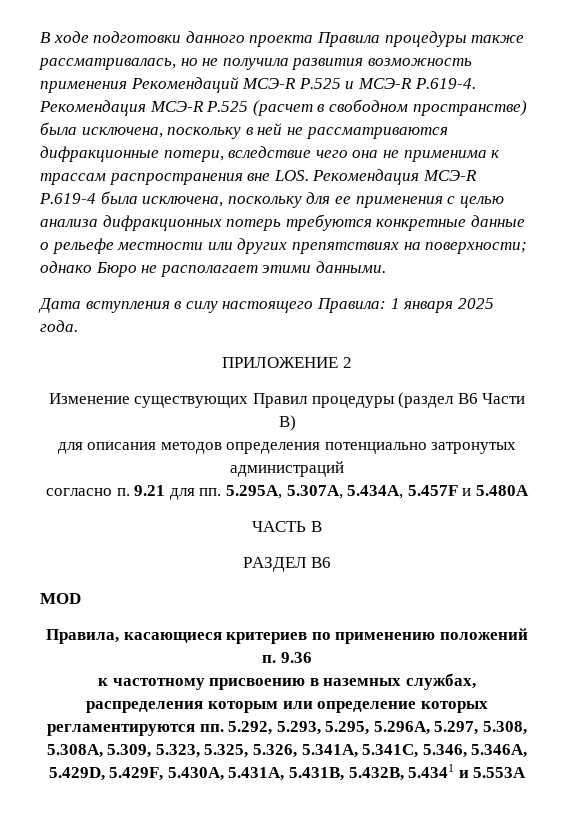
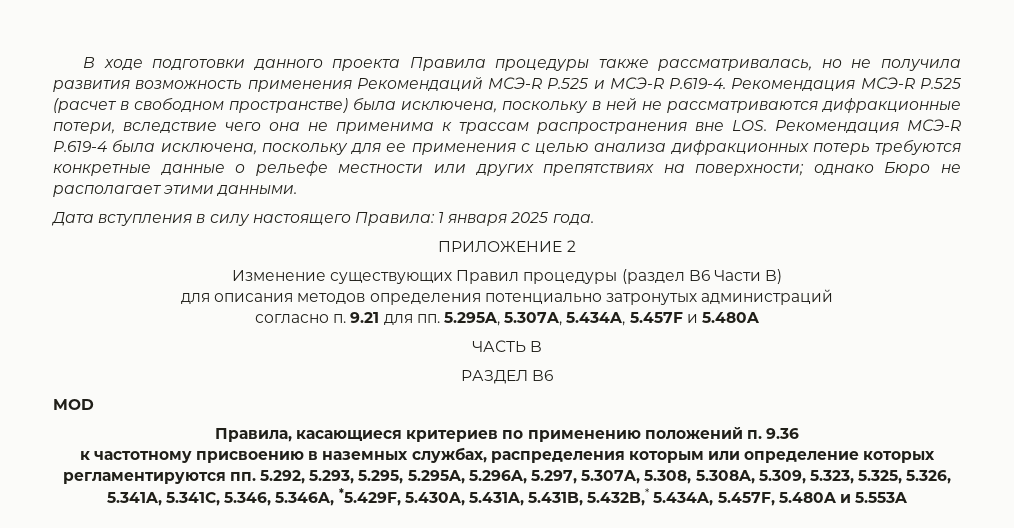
- к частотному присвоению в наземных службах, распределения которым или определение которых регламентируются пп. 5.292, 5.293, 5.295, 5.296A, 5.297, 5.308, 5.308A, 5.309, 5.323, 5.325, 5.326, 5.341A, 5.341C, 5.346, 5.346A, 5.429D, 5.429F, 5.430A, 5.431A, 5.431B, 5.432B, 5.4341 и 5.553A
+ к частотному присвоению в наземных службах, распределения которым или определение которых регламентируются пп. 5.292, 5.293, 5.295, 5.295A, 5.296A, 5.297, 5.307A, 5.308, 5.308A, 5.309, 5.323, 5.325, 5.326, 5.341A, 5.341C, 5.346, 5.346A, *5.429F, 5.430A, 5.431A, 5.431B, 5.432B,* 5.434A, 5.457F, 5.480A и 5.553A

